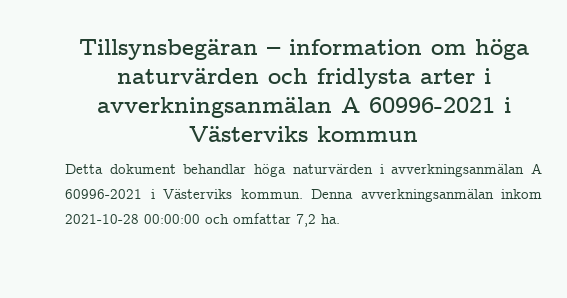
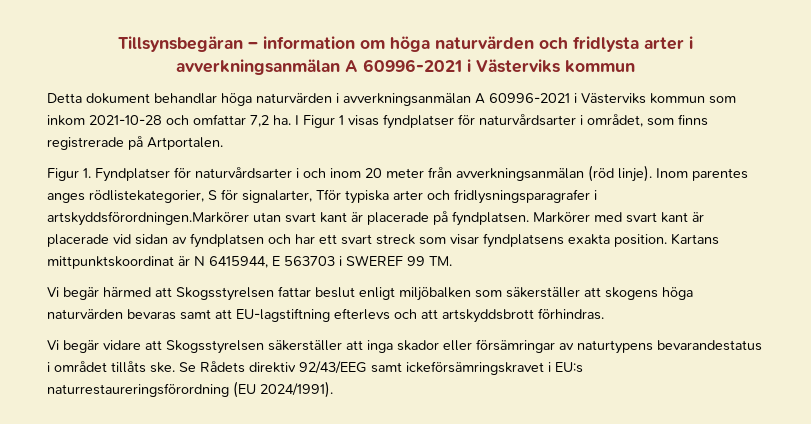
- Detta dokument behandlar höga naturvärden i avverkningsanmälan A 60996-2021 i Västerviks kommun. Denna avverkningsanmälan inkom 2021-10-28 00:00:00 och omfattar 7,2 ha.
+ Detta dokument behandlar höga naturvärden i avverkningsanmälan A 60996-2021 i Västerviks kommun som inkom 2021-10-28 och omfattar 7,2 ha.
+ I Figur 1 visas fyndplatser för naturvårdsarter i området, som finns registrerade på Artportalen.
+ Figur 1. Fyndplatser för naturvårdsarter i och inom 20 meter från avverkningsanmälan (röd linje). Inom parentes anges rödlistekategorier, S för signalarter, Tför typiska arter och fridlysningsparagrafer i artskyddsförordningen.Markörer utan svart kant är placerade på fyndplatsen. Markörer med svart kant är placerade vid sidan av fyndplatsen och har ett svart streck som visar fyndplatsens exakta position. Kartans mittpunktskoordinat är N 6415944, E 563703 i SWEREF 99 TM.
+ Vi begär härmed att Skogsstyrelsen fattar beslut enligt miljöbalken som säkerställer att skogens höga naturvärden bevaras samt att EU-lagstiftning efterlevs och att artskyddsbrott förhindras.
+ Vi begär vidare att Skogsstyrelsen säkerställer att inga skador eller försämringar av naturtypens bevarandestatus i området tillåts ske. Se Rådets direktiv 92/43/EEG samt ickeförsämringskravet i EU:s naturrestaureringsförordning (EU 2024/1991).

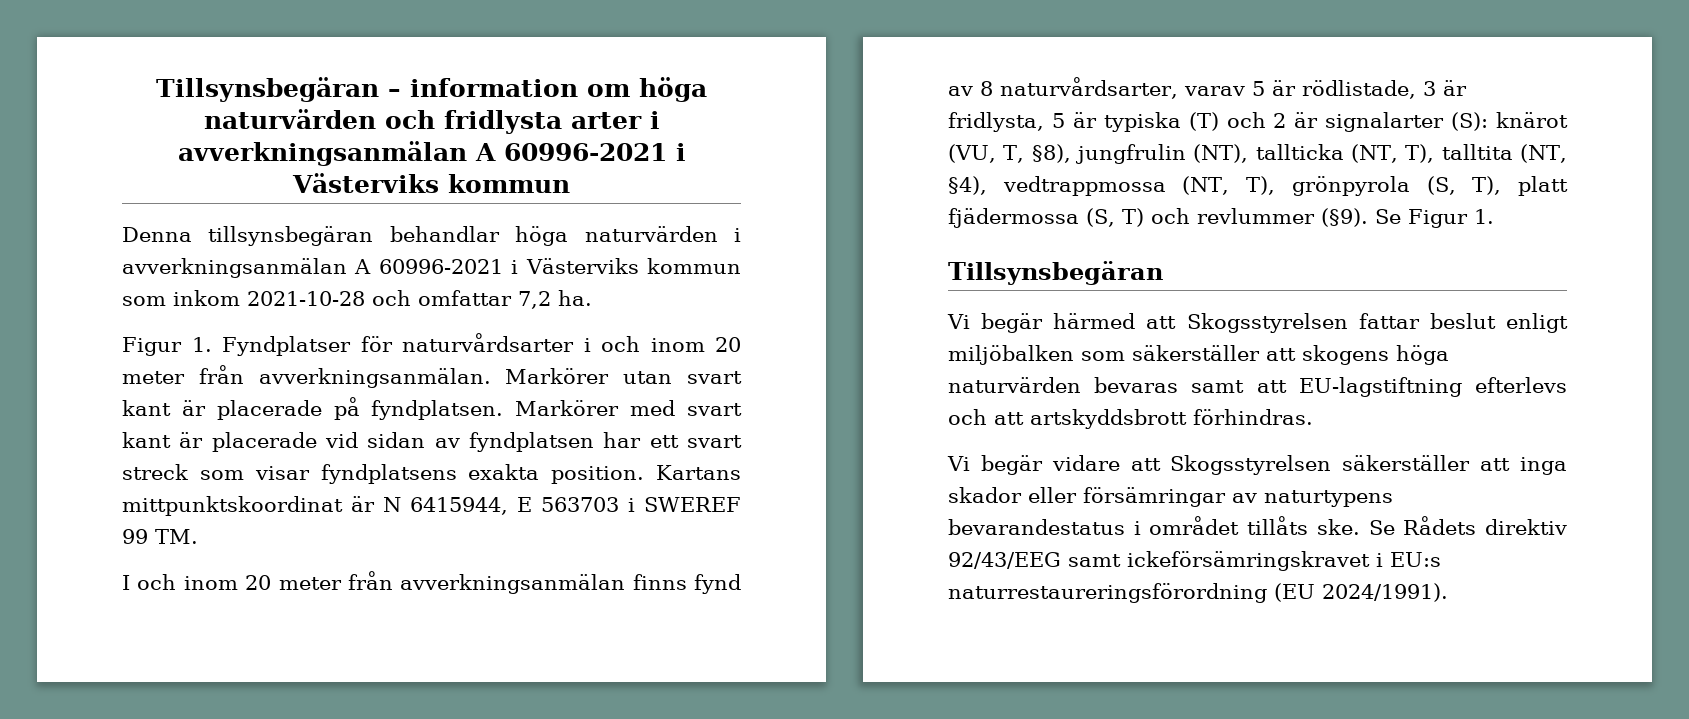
- Detta dokument behandlar höga naturvärden i avverkningsanmälan A 60996-2021 i Västerviks kommun som inkom 2021-10-28 och omfattar 7,2 ha. I Figur 1 visas fyndplatser för naturvårdsarter i området, som finns registrerade på Artportalen.
+ Denna tillsynsbegäran behandlar höga naturvärden i avverkningsanmälan A 60996-2021 i Västerviks kommun som inkom 2021-10-28 och omfattar 7,2 ha.
- Figur 1. Fyndplatser för naturvårdsarter i och inom 20 meter från avverkningsanmälan (röd linje). Inom parentes anges rödlistekategorier, S för signalarter, Tför typiska arter och fridlysningsparagrafer i artskyddsförordningen.Markörer utan svart kant är placerade på fyndplatsen.
+ Figur 1. Fyndplatser för naturvårdsarter i och inom 20 meter från avverkningsanmälan. Markörer utan svart kant är placerade på fyndplatsen.
- Markörer med svart kant är placerade vid sidan av fyndplatsen och har ett svart streck som visar fyndplatsens exakta position.
+ Markörer med svart kant är placerade vid sidan av fyndplatsen har ett svart streck som visar fyndplatsens exakta position.
+ I och inom 20 meter från avverkningsanmälan finns fynd av 8 naturvårdsarter, varav 5 är rödlistade, 3 är fridlysta, 5 är typiska (T) och 2 är signalarter (S): knärot (VU, T, §8), jungfrulin (NT), tallticka (NT, T), talltita (NT, §4), vedtrappmossa (NT, T), grönpyrola (S, T), platt fjädermossa (S, T) och revlummer (§9). Se Figur 1.
+ Tillsynsbegäran

